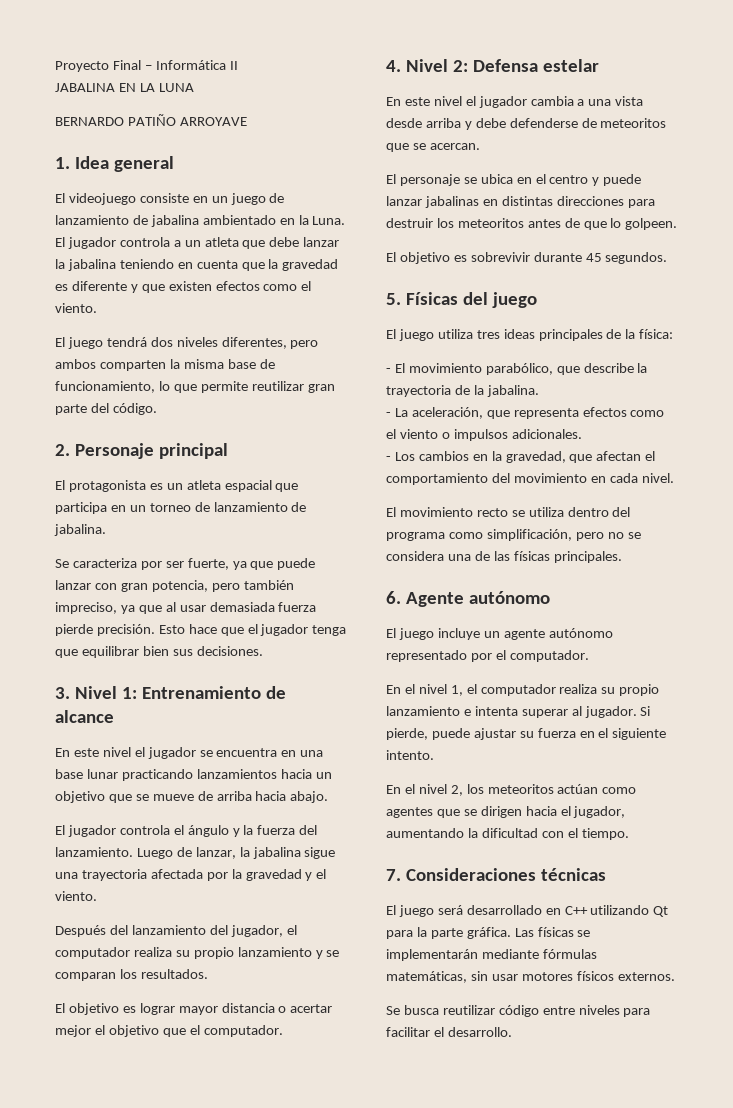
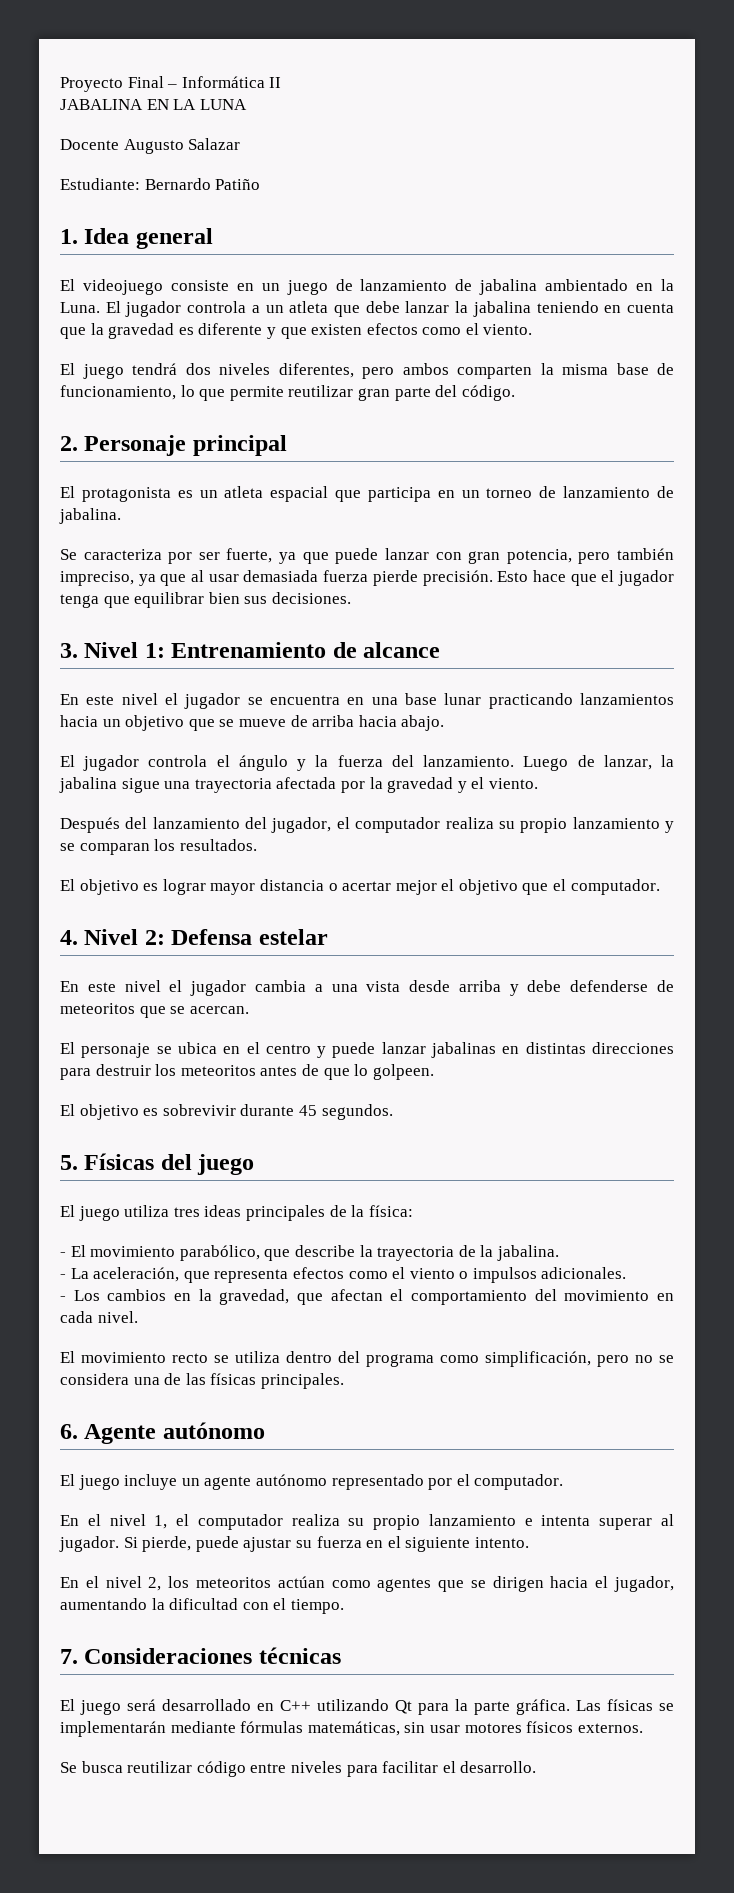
- BERNARDO PATIÑO ARROYAVE
+ Docente Augusto Salazar
+ Estudiante: Bernardo Patiño

